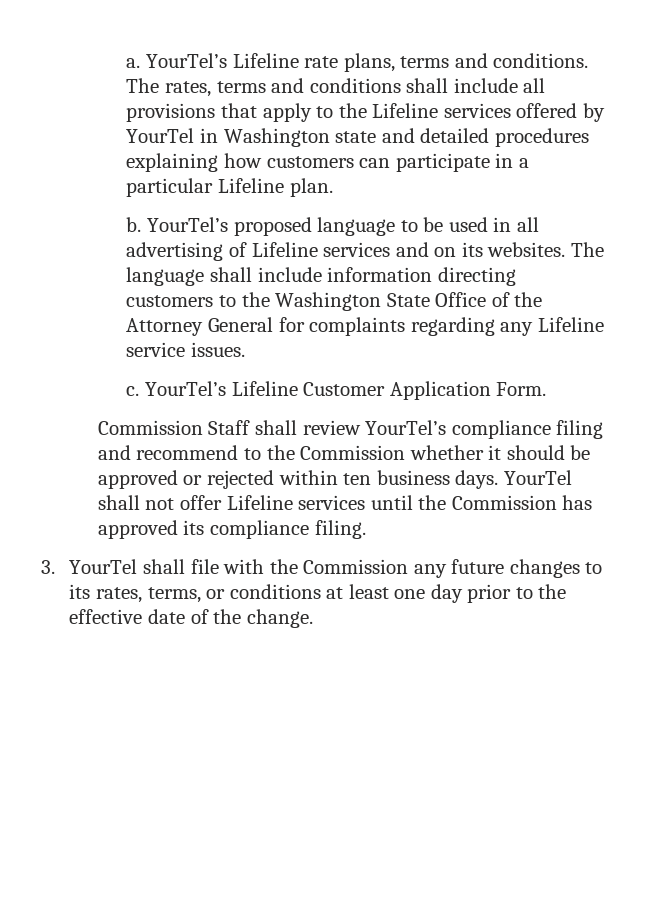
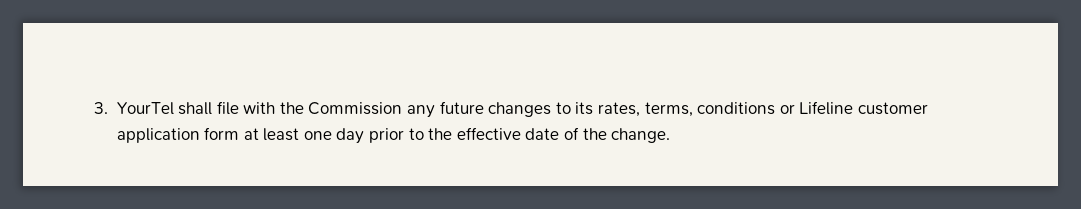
- a. YourTel’s Lifeline rate plans, terms and conditions. The rates, terms and conditions shall include all provisions that apply to the Lifeline services offered by YourTel in Washington state and detailed procedures explaining how customers can participate in a particular Lifeline plan.
- b. YourTel’s proposed language to be used in all advertising of Lifeline services and on its websites. The language shall include information directing customers to the Washington State Office of the Attorney General for complaints regarding any Lifeline service issues.
- c. YourTel’s Lifeline Customer Application Form.
- Commission Staff shall review YourTel’s compliance filing and recommend to the Commission whether it should be approved or rejected within ten business days. YourTel shall not offer Lifeline services until the Commission has approved its compliance filing.
- 3. YourTel shall file with the Commission any future changes to its rates, terms, or conditions at least one day prior to the effective date of the change.
+ 3. YourTel shall file with the Commission any future changes to its rates, terms, conditions or Lifeline customer application form at least one day prior to the effective date of the change.

